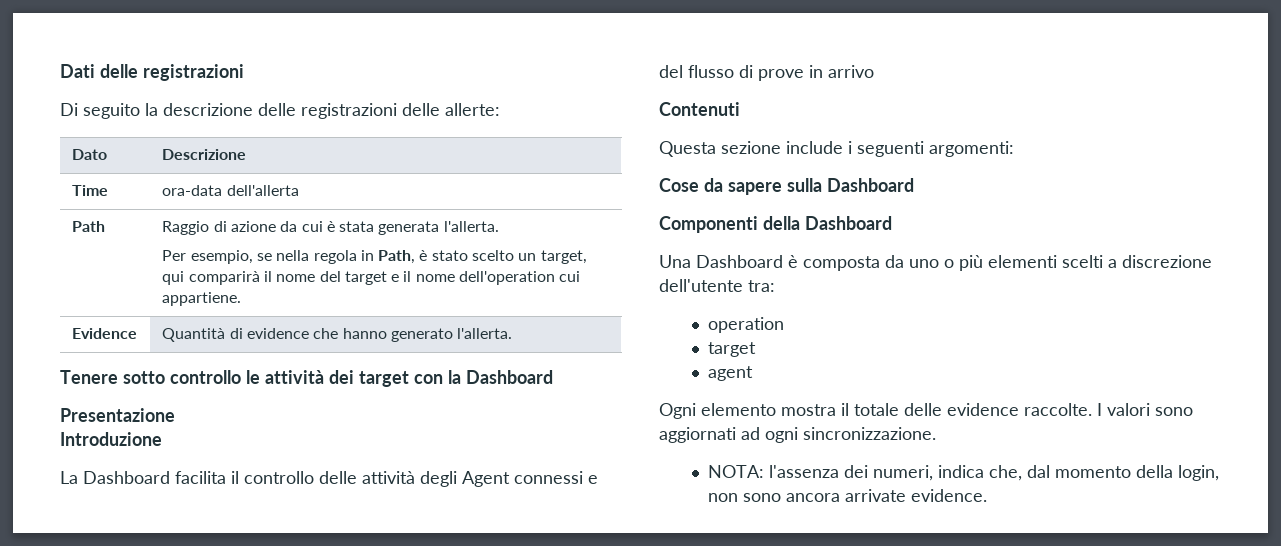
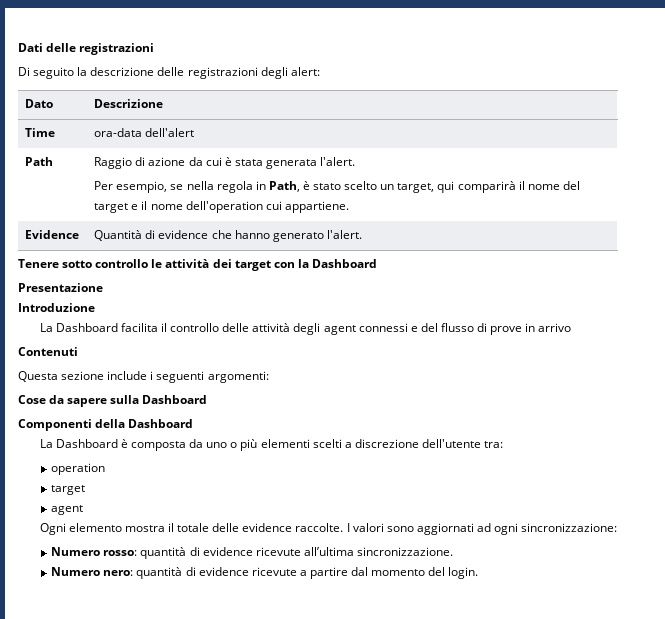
- Di seguito la descrizione delle registrazioni delle allerte:
+ Di seguito la descrizione delle registrazioni degli alert:
- Time | ora-data dell'allerta
+ Time | ora-data dell'alert
- Path | Raggio di azione da cui è stata generata l'allerta.
+ Path | Raggio di azione da cui è stata generata l'alert.
- Evidence | Quantità di evidence che hanno generato l'allerta.
+ Evidence | Quantità di evidence che hanno generato l'alert.
- La Dashboard facilita il controllo delle attività degli Agent connessi e del flusso di prove in arrivo
+ La Dashboard facilita il controllo delle attività degli agent connessi e del flusso di prove in arrivo
- Una Dashboard è composta da uno o più elementi scelti a discrezione dell'utente tra:
+ La Dashboard è composta da uno o più elementi scelti a discrezione dell'utente tra:
- I valori sono aggiornati ad ogni sincronizzazione.
- NOTA: l'assenza dei numeri, indica che, dal momento della login, non sono ancora arrivate evidence.
+ I valori sono aggiornati ad ogni sincronizzazione:
+ Numero rosso: quantità di evidence ricevute all’ultima sincronizzazione.
+ Numero nero: quantità di evidence ricevute a partire dal momento del login.

